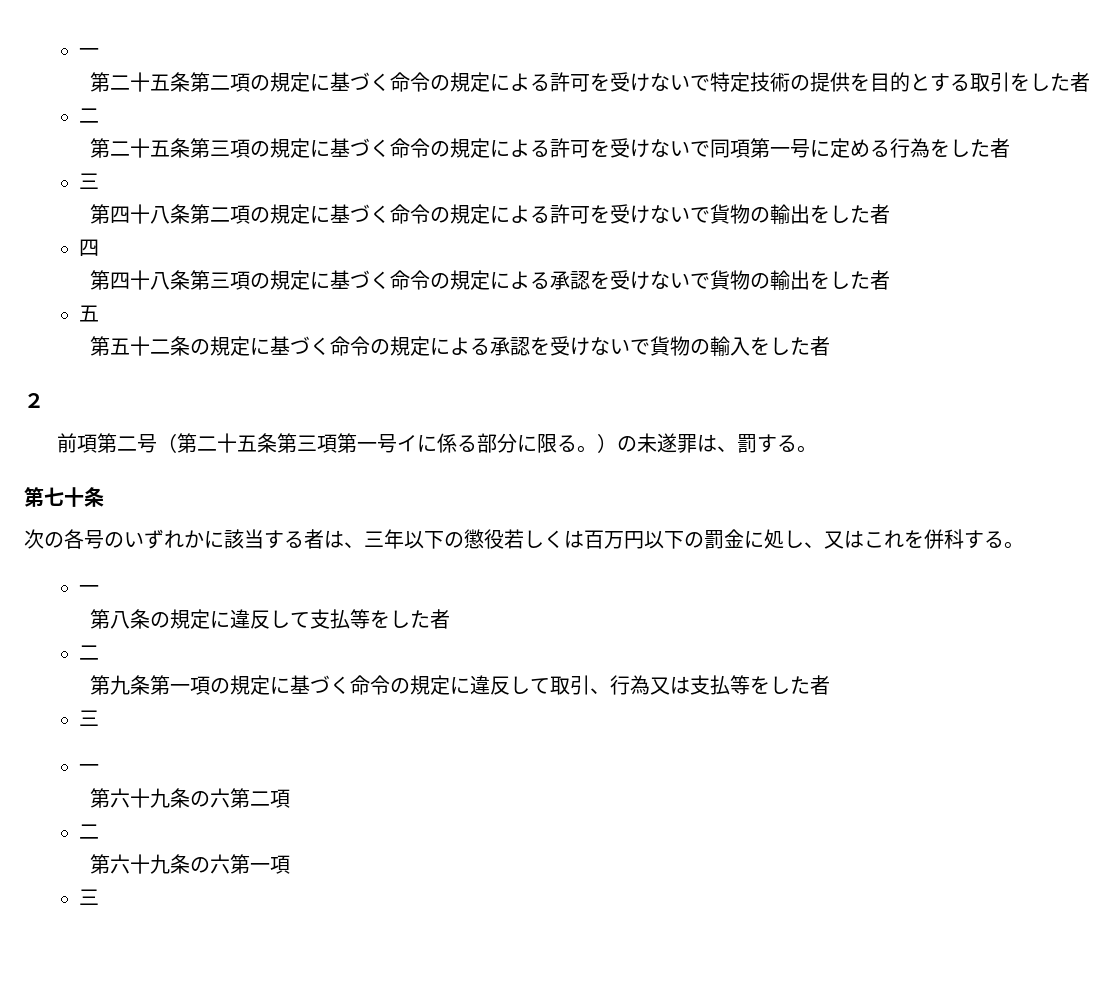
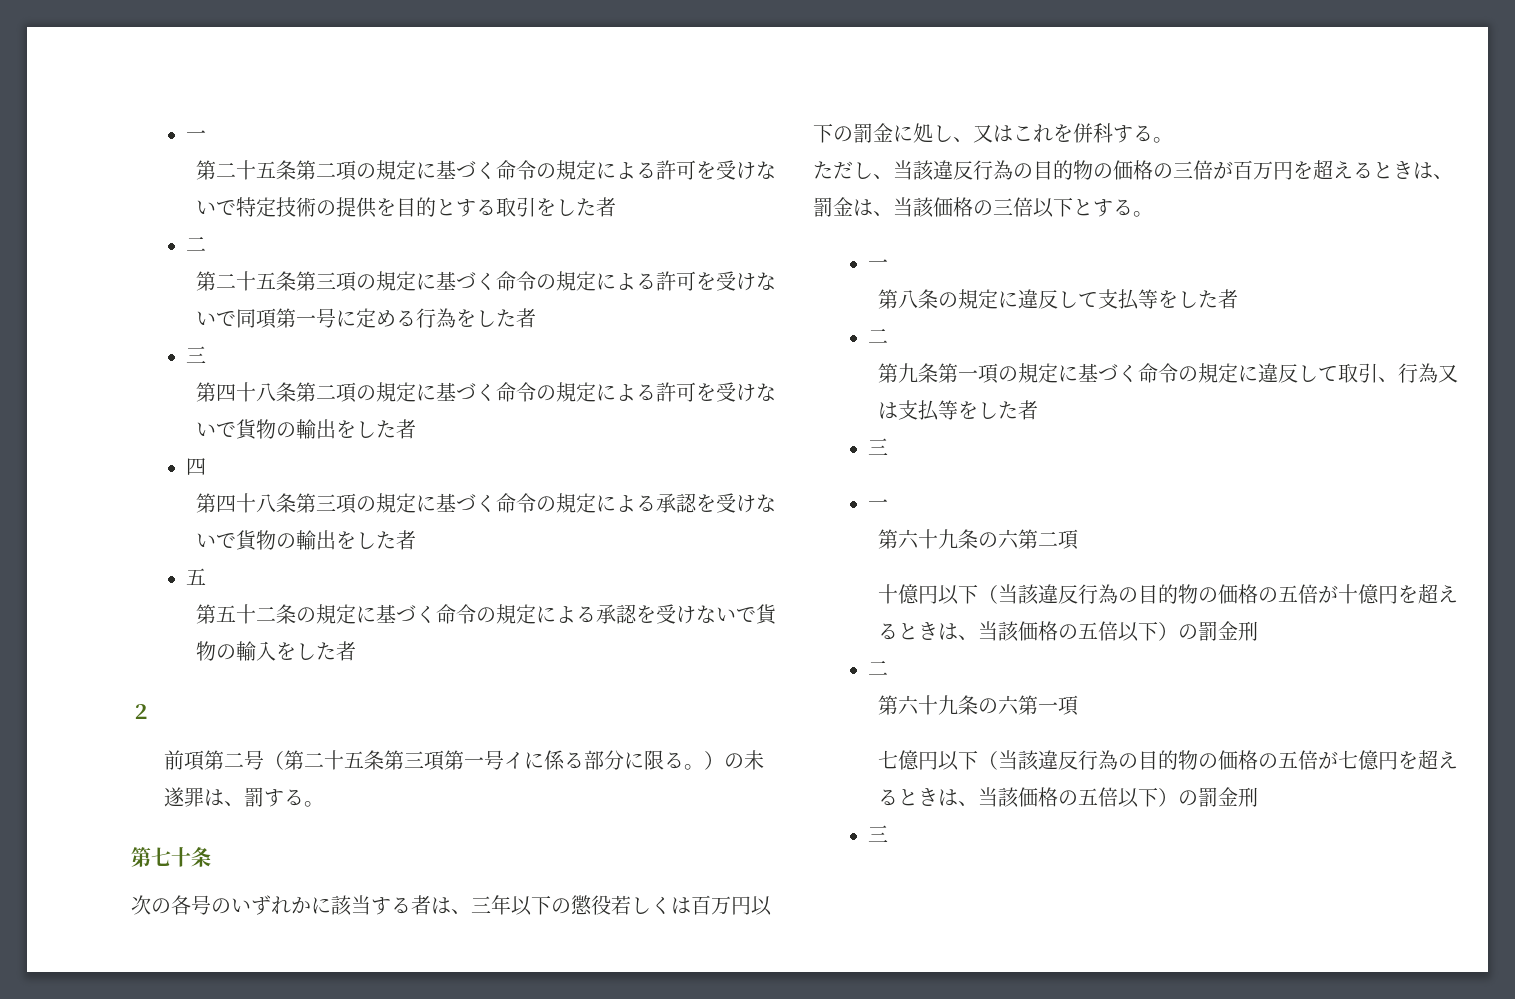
+ ただし、当該違反行為の目的物の価格の三倍が百万円を超えるときは、罰金は、当該価格の三倍以下とする。
+ 十億円以下（当該違反行為の目的物の価格の五倍が十億円を超えるときは、当該価格の五倍以下）の罰金刑
+ 七億円以下（当該違反行為の目的物の価格の五倍が七億円を超えるときは、当該価格の五倍以下）の罰金刑

